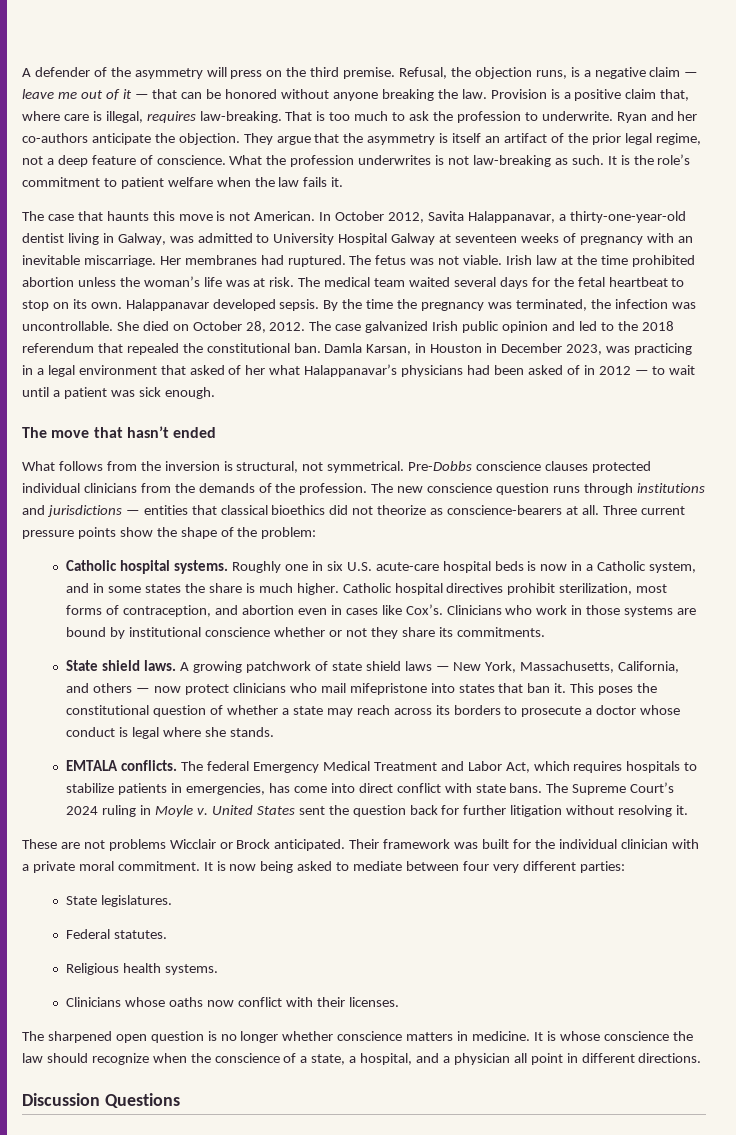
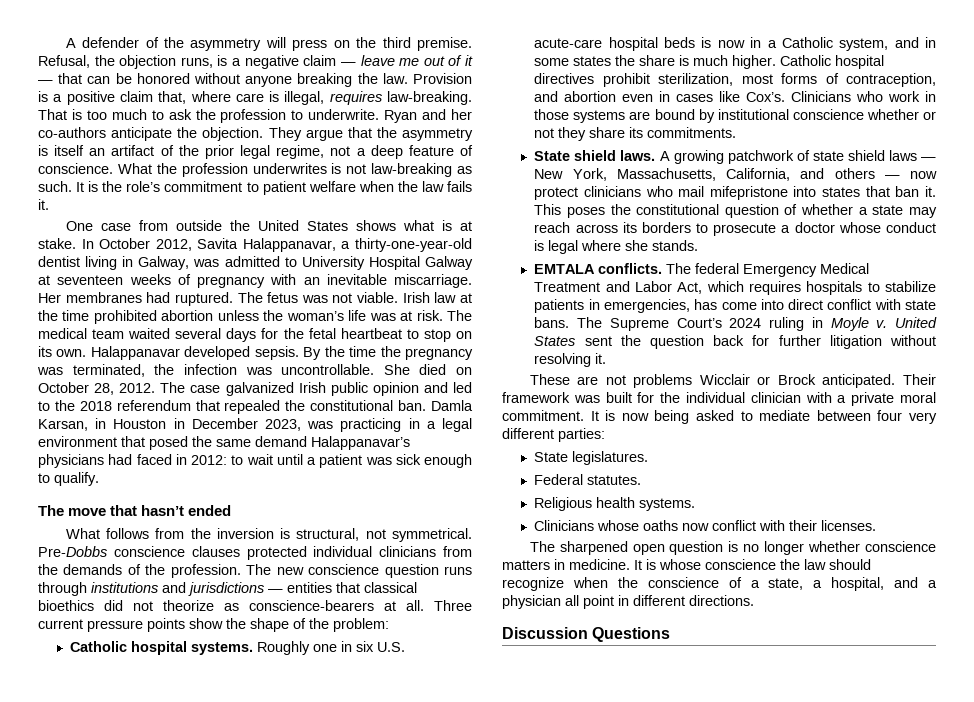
- The case that haunts this move is not American.
+ One case from outside the United States shows what is at stake.
- Damla Karsan, in Houston in December 2023, was practicing in a legal environment that asked of her what Halappanavar’s physicians had been asked of in 2012 — to wait until a patient was sick enough.
+ Damla Karsan, in Houston in December 2023, was practicing in a legal environment that posed the same demand Halappanavar’s physicians had faced in 2012: to wait until a patient was sick enough to qualify.

